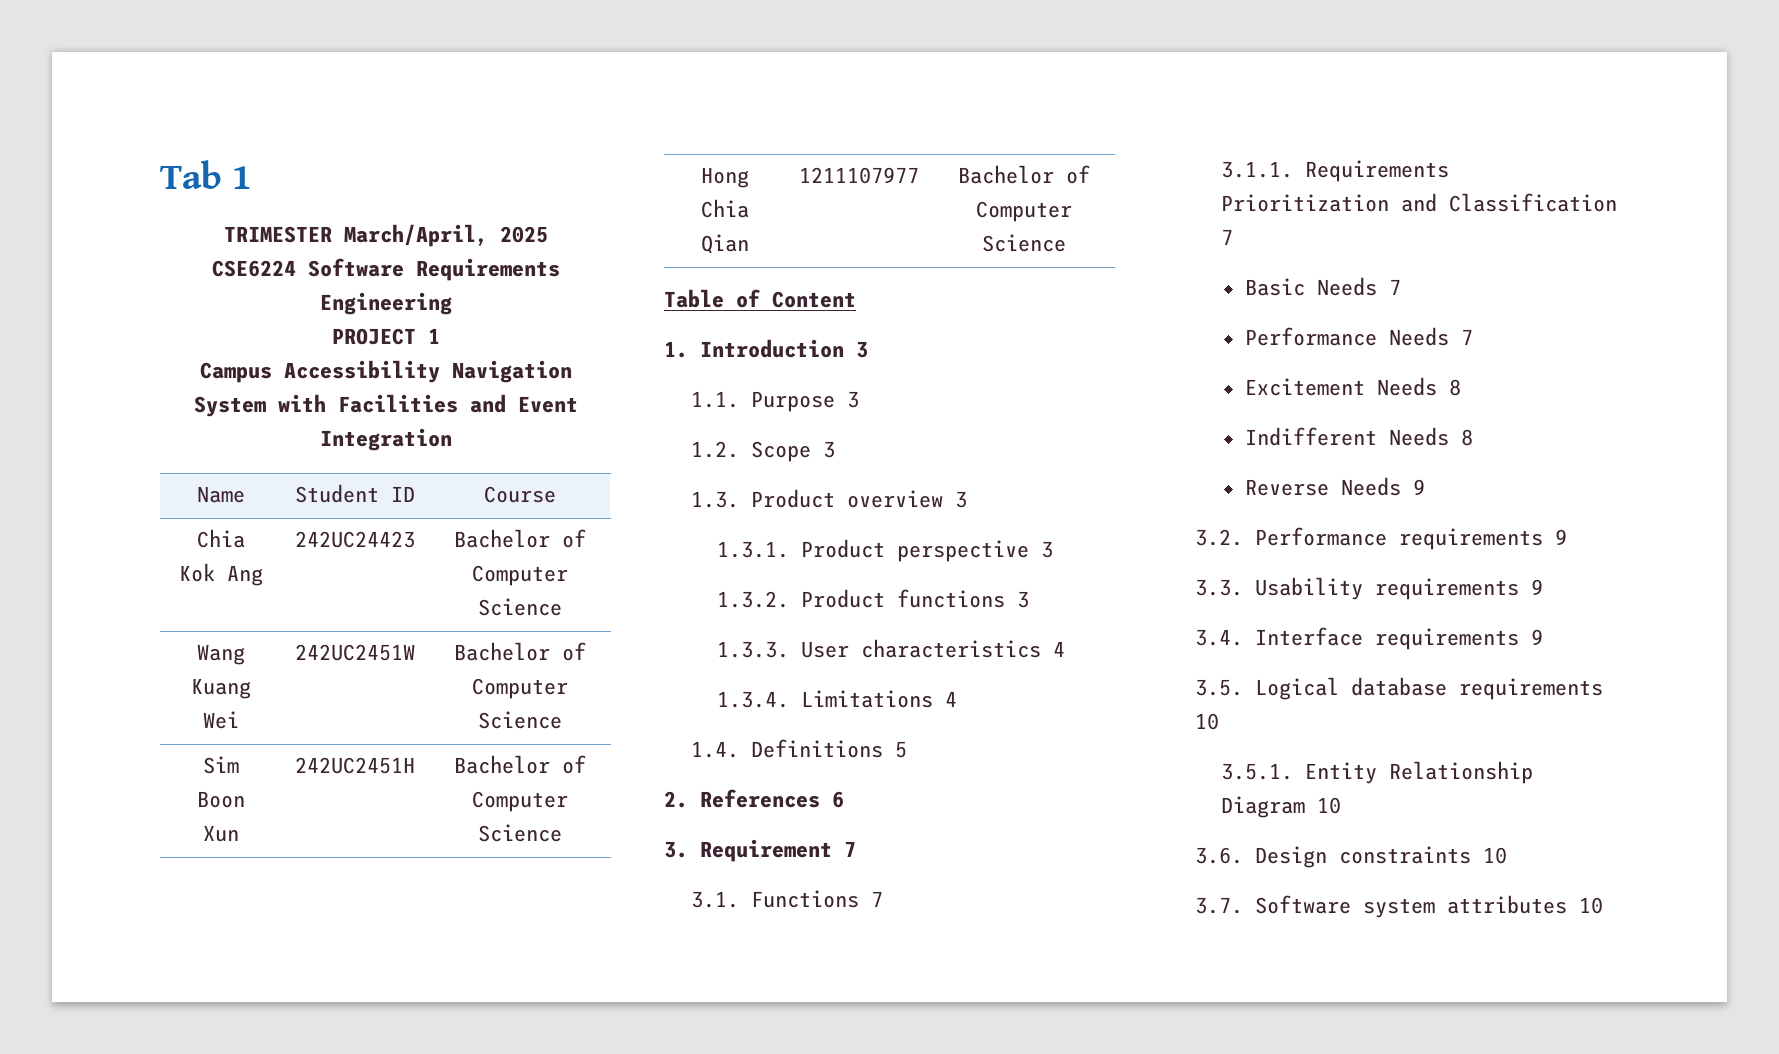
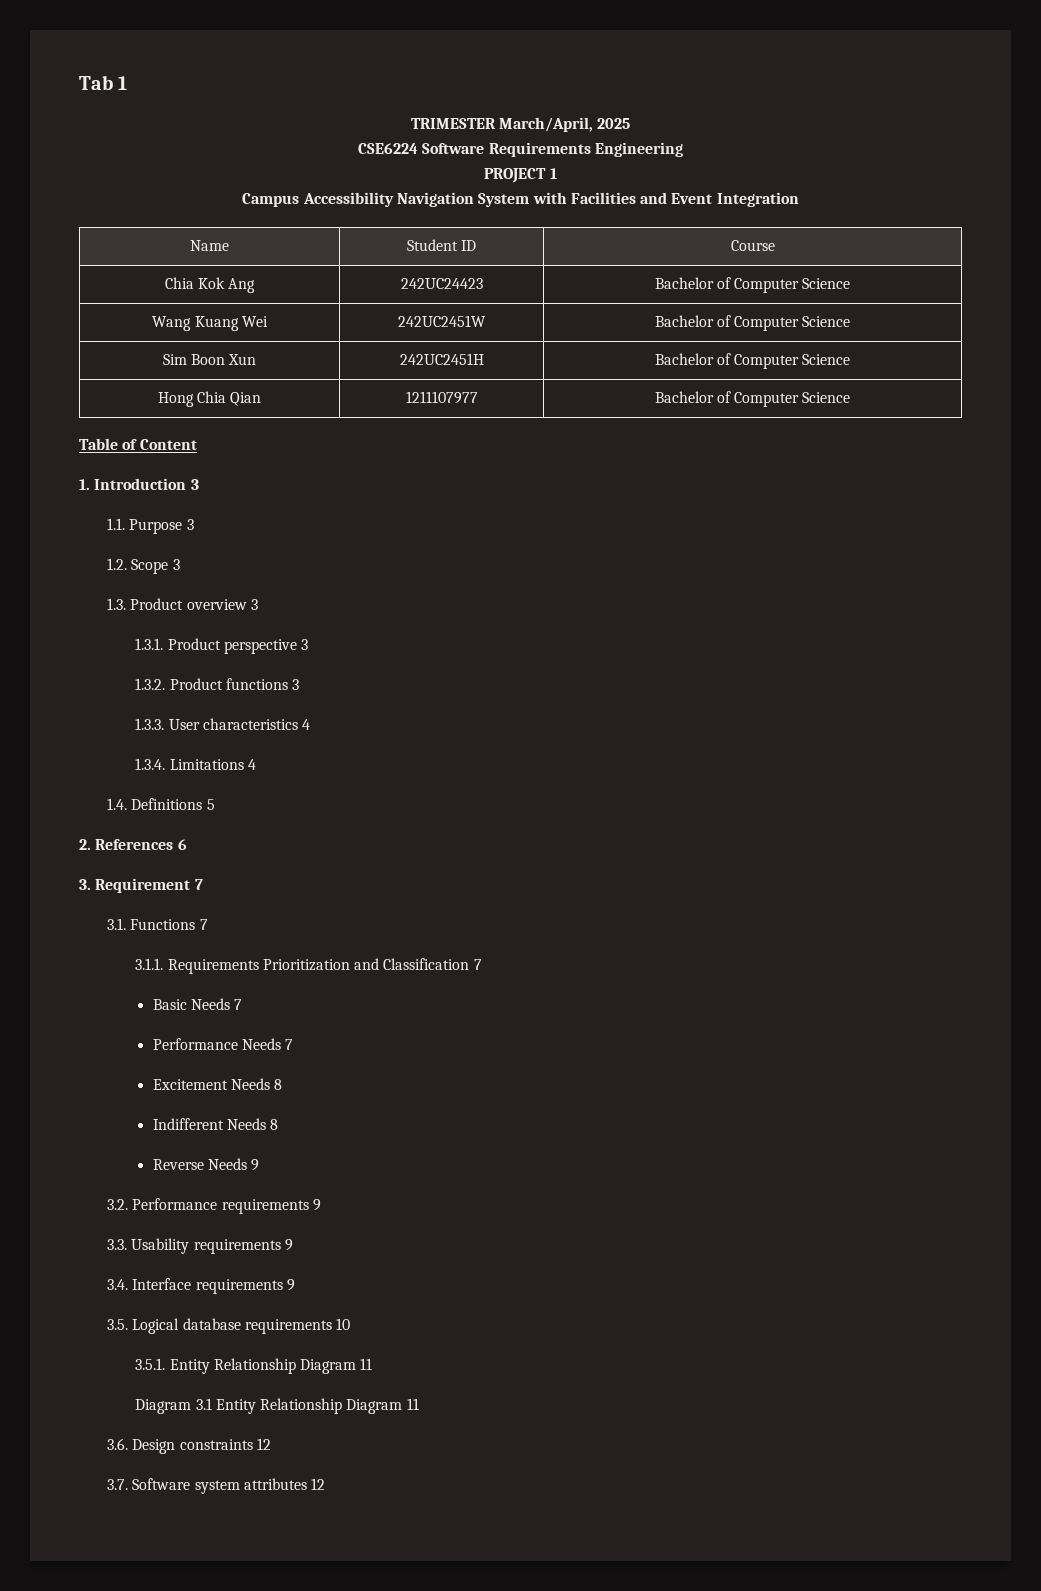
- 3.5.1. Entity Relationship Diagram 10
+ 3.5.1. Entity Relationship Diagram 11
+ Diagram 3.1 Entity Relationship Diagram 11
- 3.6. Design constraints 10
+ 3.6. Design constraints 12
- 3.7. Software system attributes 10
+ 3.7. Software system attributes 12

